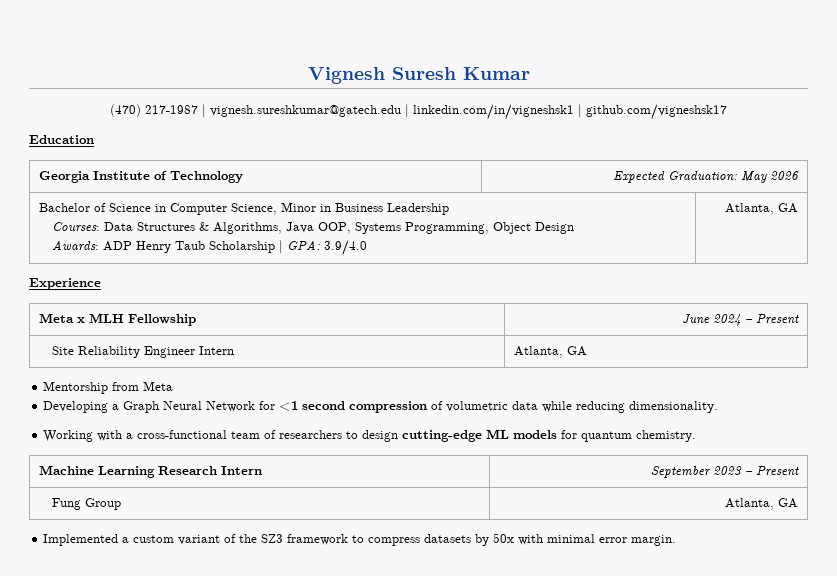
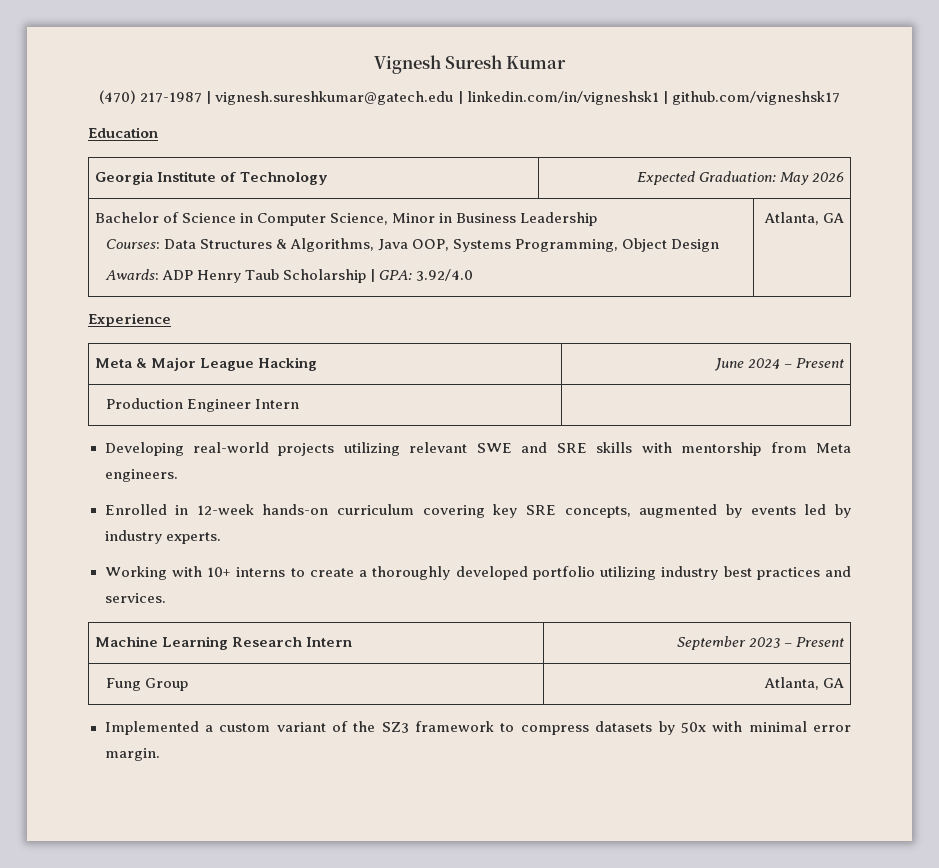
  Bachelor of Science in Computer Science, Minor in Business Leadership
  Courses: Data Structures & Algorithms, Java OOP, Systems Programming, Object Design
- Awards: ADP Henry Taub Scholarship | GPA: 3.9/4.0 | Atlanta, GA
+ Awards: ADP Henry Taub Scholarship | GPA: 3.92/4.0 | Atlanta, GA
- Meta x MLH Fellowship | June 2024 – Present
+ Meta & Major League Hacking | June 2024 – Present
- Site Reliability Engineer Intern | Atlanta, GA
- Mentorship from Meta
- Developing a Graph Neural Network for <1 second compression of volumetric data while reducing dimensionality.
- Working with a cross-functional team of researchers to design cutting-edge ML models for quantum chemistry.
+ Production Engineer Intern |
+ Developing real-world projects utilizing relevant SWE and SRE skills with mentorship from Meta engineers.
+ Enrolled in 12-week hands-on curriculum covering key SRE concepts, augmented by events led by industry experts.
+ Working with 10+ interns to create a thoroughly developed portfolio utilizing industry best practices and services.

